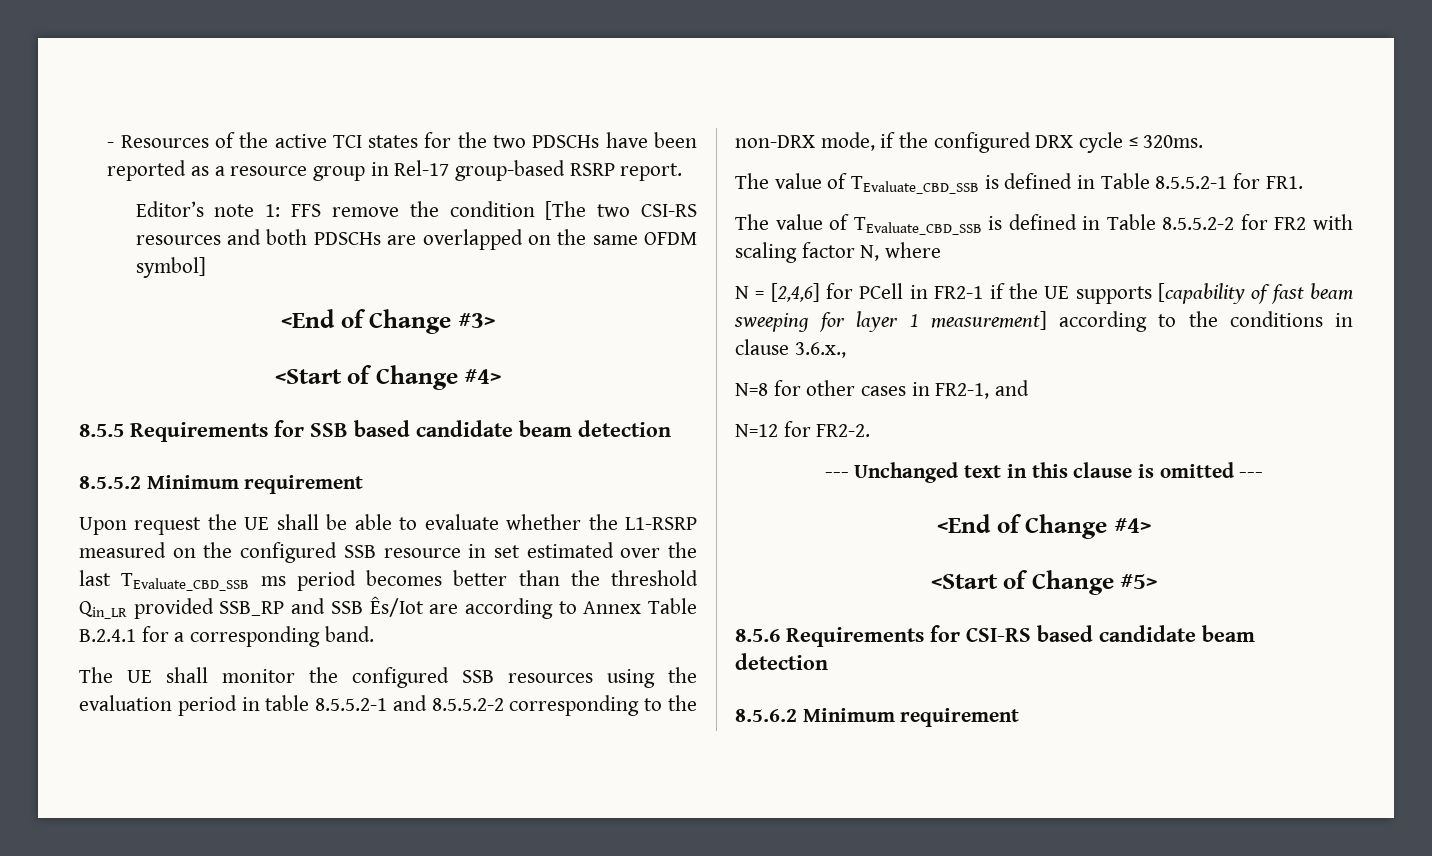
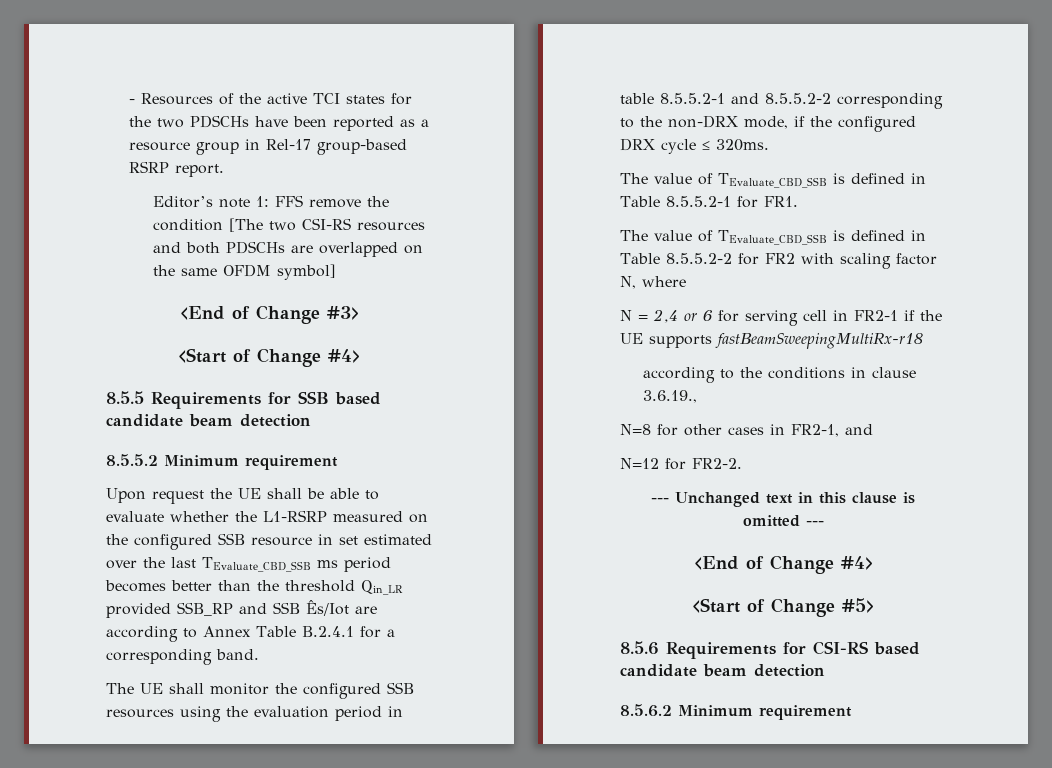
- N = [2,4,6] for PCell in FR2-1 if the UE supports [capability of fast beam sweeping for layer 1 measurement] according to the conditions in clause 3.6.x.,
+ N = 2,4 or 6 for serving cell in FR2-1 if the UE supports fastBeamSweepingMultiRx-r18
+ according to the conditions in clause 3.6.19.,

